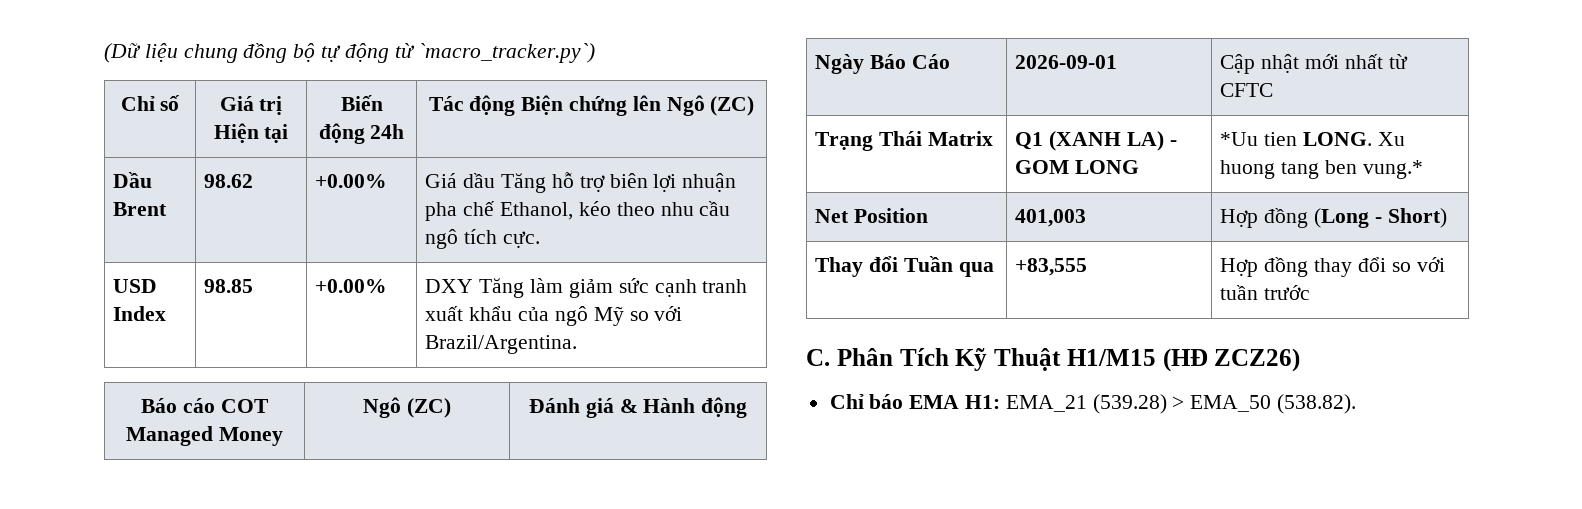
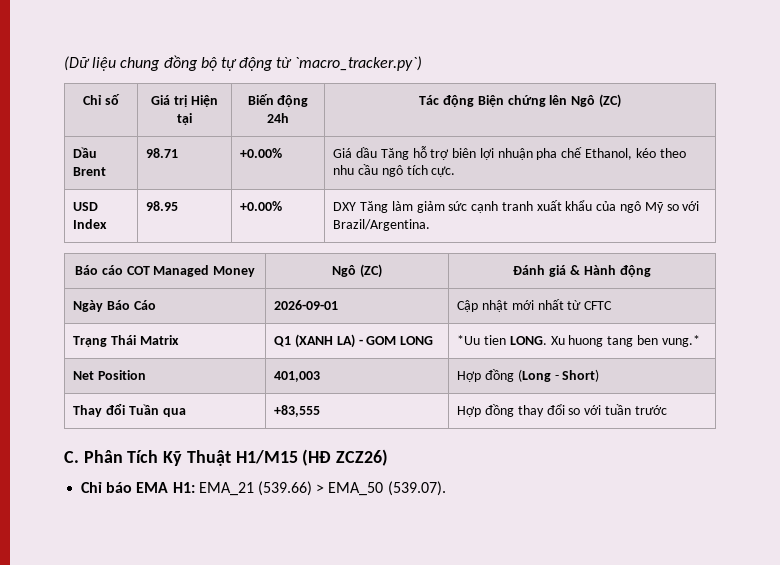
- Dầu Brent | 98.62 | +0.00% | Giá dầu Tăng hỗ trợ biên lợi nhuận pha chế Ethanol, kéo theo nhu cầu ngô tích cực.
+ Dầu Brent | 98.71 | +0.00% | Giá dầu Tăng hỗ trợ biên lợi nhuận pha chế Ethanol, kéo theo nhu cầu ngô tích cực.
- USD Index | 98.85 | +0.00% | DXY Tăng làm giảm sức cạnh tranh xuất khẩu của ngô Mỹ so với Brazil/Argentina.
+ USD Index | 98.95 | +0.00% | DXY Tăng làm giảm sức cạnh tranh xuất khẩu của ngô Mỹ so với Brazil/Argentina.
- Chỉ báo EMA H1: EMA_21 (539.28) > EMA_50 (538.82).
+ Chỉ báo EMA H1: EMA_21 (539.66) > EMA_50 (539.07).

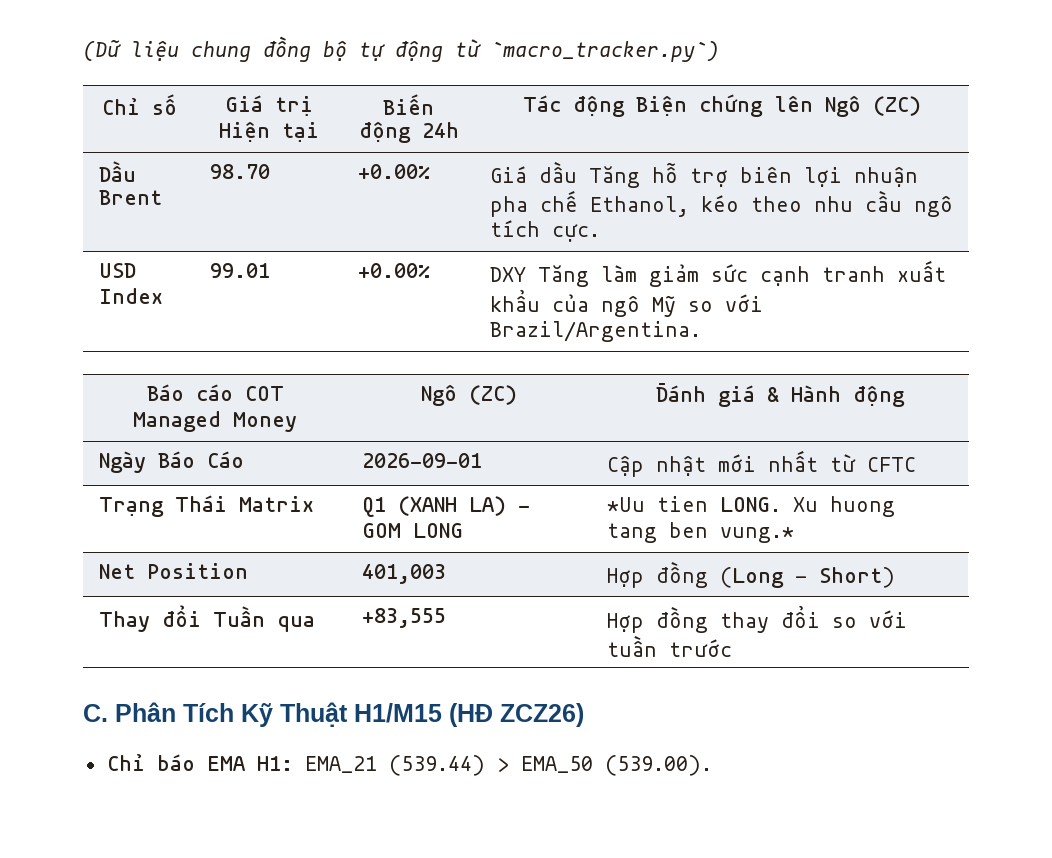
- Dầu Brent | 98.71 | +0.00% | Giá dầu Tăng hỗ trợ biên lợi nhuận pha chế Ethanol, kéo theo nhu cầu ngô tích cực.
+ Dầu Brent | 98.70 | +0.00% | Giá dầu Tăng hỗ trợ biên lợi nhuận pha chế Ethanol, kéo theo nhu cầu ngô tích cực.
- USD Index | 98.95 | +0.00% | DXY Tăng làm giảm sức cạnh tranh xuất khẩu của ngô Mỹ so với Brazil/Argentina.
+ USD Index | 99.01 | +0.00% | DXY Tăng làm giảm sức cạnh tranh xuất khẩu của ngô Mỹ so với Brazil/Argentina.
- Chỉ báo EMA H1: EMA_21 (539.66) > EMA_50 (539.07).
+ Chỉ báo EMA H1: EMA_21 (539.44) > EMA_50 (539.00).

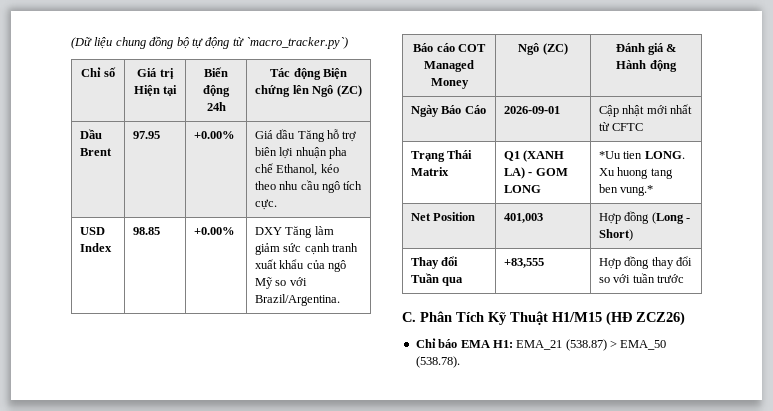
- Dầu Brent | 98.70 | +0.00% | Giá dầu Tăng hỗ trợ biên lợi nhuận pha chế Ethanol, kéo theo nhu cầu ngô tích cực.
+ Dầu Brent | 97.95 | +0.00% | Giá dầu Tăng hỗ trợ biên lợi nhuận pha chế Ethanol, kéo theo nhu cầu ngô tích cực.
- USD Index | 99.01 | +0.00% | DXY Tăng làm giảm sức cạnh tranh xuất khẩu của ngô Mỹ so với Brazil/Argentina.
+ USD Index | 98.85 | +0.00% | DXY Tăng làm giảm sức cạnh tranh xuất khẩu của ngô Mỹ so với Brazil/Argentina.
- Chỉ báo EMA H1: EMA_21 (539.44) > EMA_50 (539.00).
+ Chỉ báo EMA H1: EMA_21 (538.87) > EMA_50 (538.78).

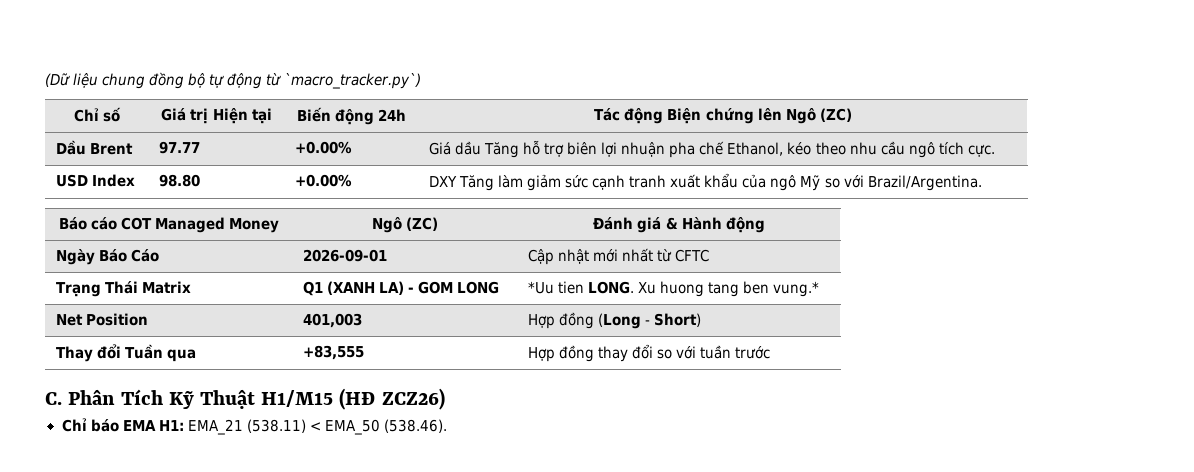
- Dầu Brent | 97.95 | +0.00% | Giá dầu Tăng hỗ trợ biên lợi nhuận pha chế Ethanol, kéo theo nhu cầu ngô tích cực.
+ Dầu Brent | 97.77 | +0.00% | Giá dầu Tăng hỗ trợ biên lợi nhuận pha chế Ethanol, kéo theo nhu cầu ngô tích cực.
- USD Index | 98.85 | +0.00% | DXY Tăng làm giảm sức cạnh tranh xuất khẩu của ngô Mỹ so với Brazil/Argentina.
+ USD Index | 98.80 | +0.00% | DXY Tăng làm giảm sức cạnh tranh xuất khẩu của ngô Mỹ so với Brazil/Argentina.
- Chỉ báo EMA H1: EMA_21 (538.87) > EMA_50 (538.78).
+ Chỉ báo EMA H1: EMA_21 (538.11) < EMA_50 (538.46).

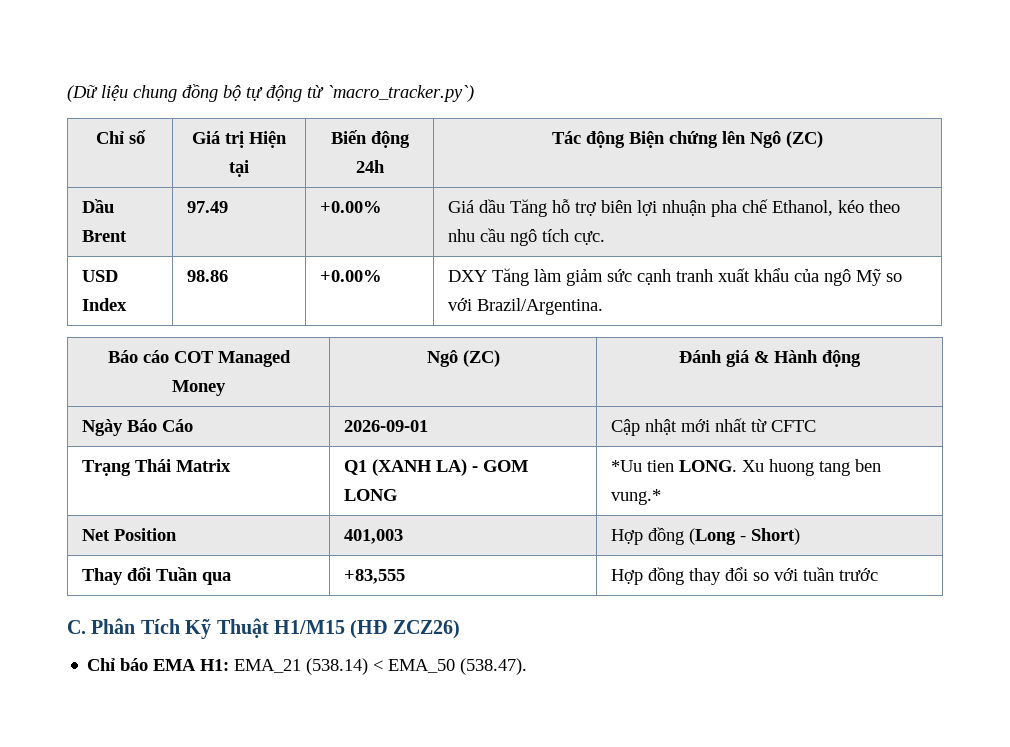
- Dầu Brent | 97.77 | +0.00% | Giá dầu Tăng hỗ trợ biên lợi nhuận pha chế Ethanol, kéo theo nhu cầu ngô tích cực.
+ Dầu Brent | 97.49 | +0.00% | Giá dầu Tăng hỗ trợ biên lợi nhuận pha chế Ethanol, kéo theo nhu cầu ngô tích cực.
- USD Index | 98.80 | +0.00% | DXY Tăng làm giảm sức cạnh tranh xuất khẩu của ngô Mỹ so với Brazil/Argentina.
+ USD Index | 98.86 | +0.00% | DXY Tăng làm giảm sức cạnh tranh xuất khẩu của ngô Mỹ so với Brazil/Argentina.
- Chỉ báo EMA H1: EMA_21 (538.11) < EMA_50 (538.46).
+ Chỉ báo EMA H1: EMA_21 (538.14) < EMA_50 (538.47).

